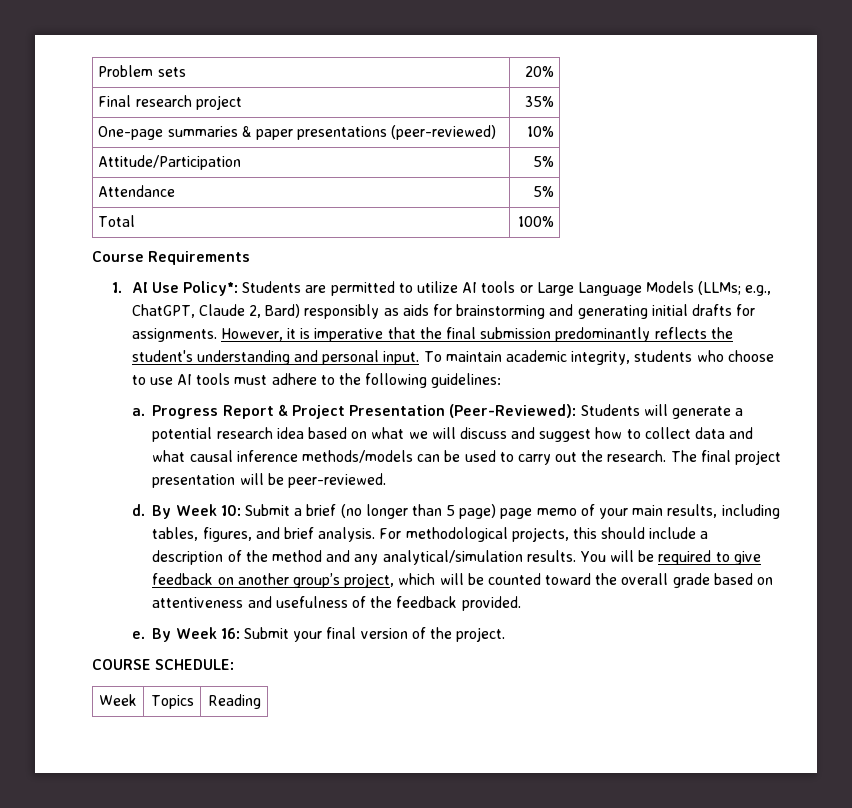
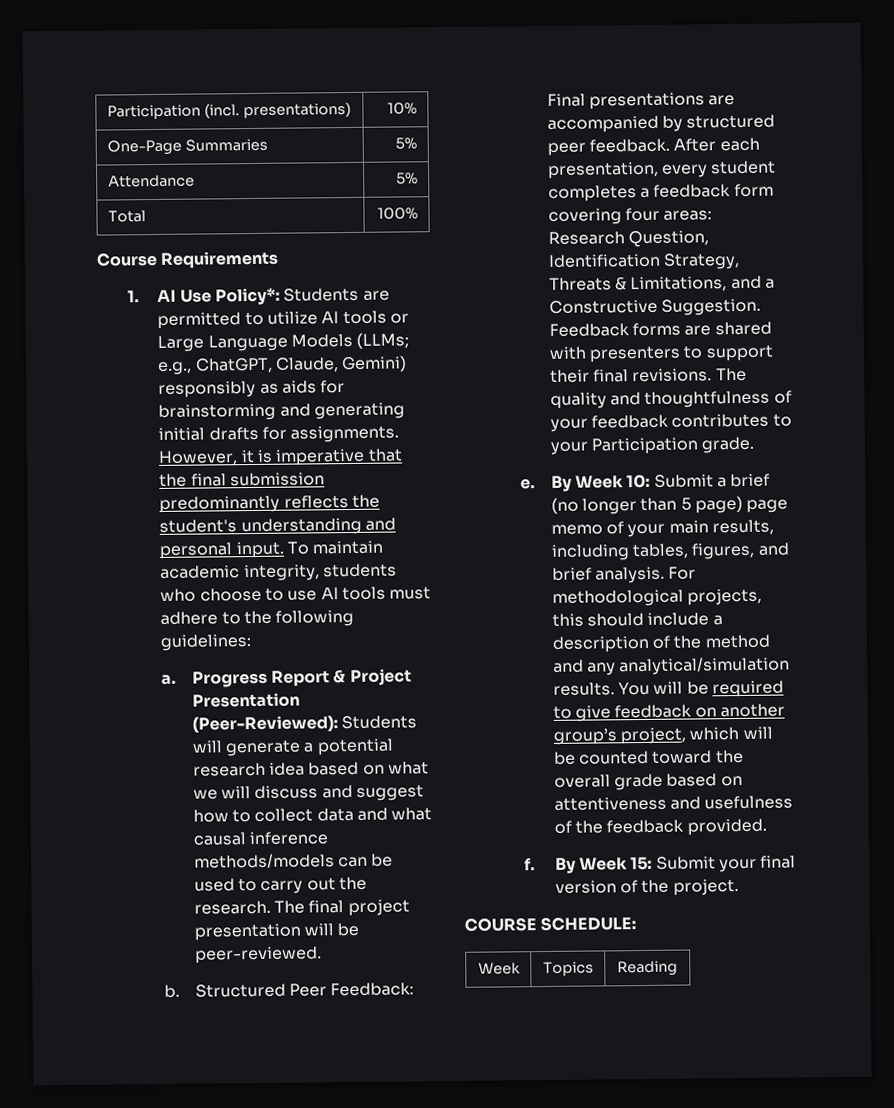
- Problem sets | 20%
- Final research project | 35%
- One-page summaries & paper presentations (peer-reviewed) | 10%
+ Participation (incl. presentations) | 10%
- Attitude/Participation | 5%
+ One-Page Summaries | 5%
- 1. AI Use Policy*: Students are permitted to utilize AI tools or Large Language Models (LLMs; e.g., ChatGPT, Claude 2, Bard) responsibly as aids for brainstorming and generating initial drafts for assignments.
+ 1. AI Use Policy*: Students are permitted to utilize AI tools or Large Language Models (LLMs; e.g., ChatGPT, Claude, Gemini) responsibly as aids for brainstorming and generating initial drafts for assignments.
- d.
+ b. Structured Peer Feedback: Final presentations are accompanied by structured peer feedback. After each presentation, every student completes a feedback form covering four areas: Research Question, Identification Strategy, Threats & Limitations, and a Constructive Suggestion. Feedback forms are shared with presenters to support their final revisions. The quality and thoughtfulness of your feedback contributes to your Participation grade.
+ e.
- e. By Week 16: Submit your final version of the project.
+ f. By Week 15: Submit your final version of the project.

